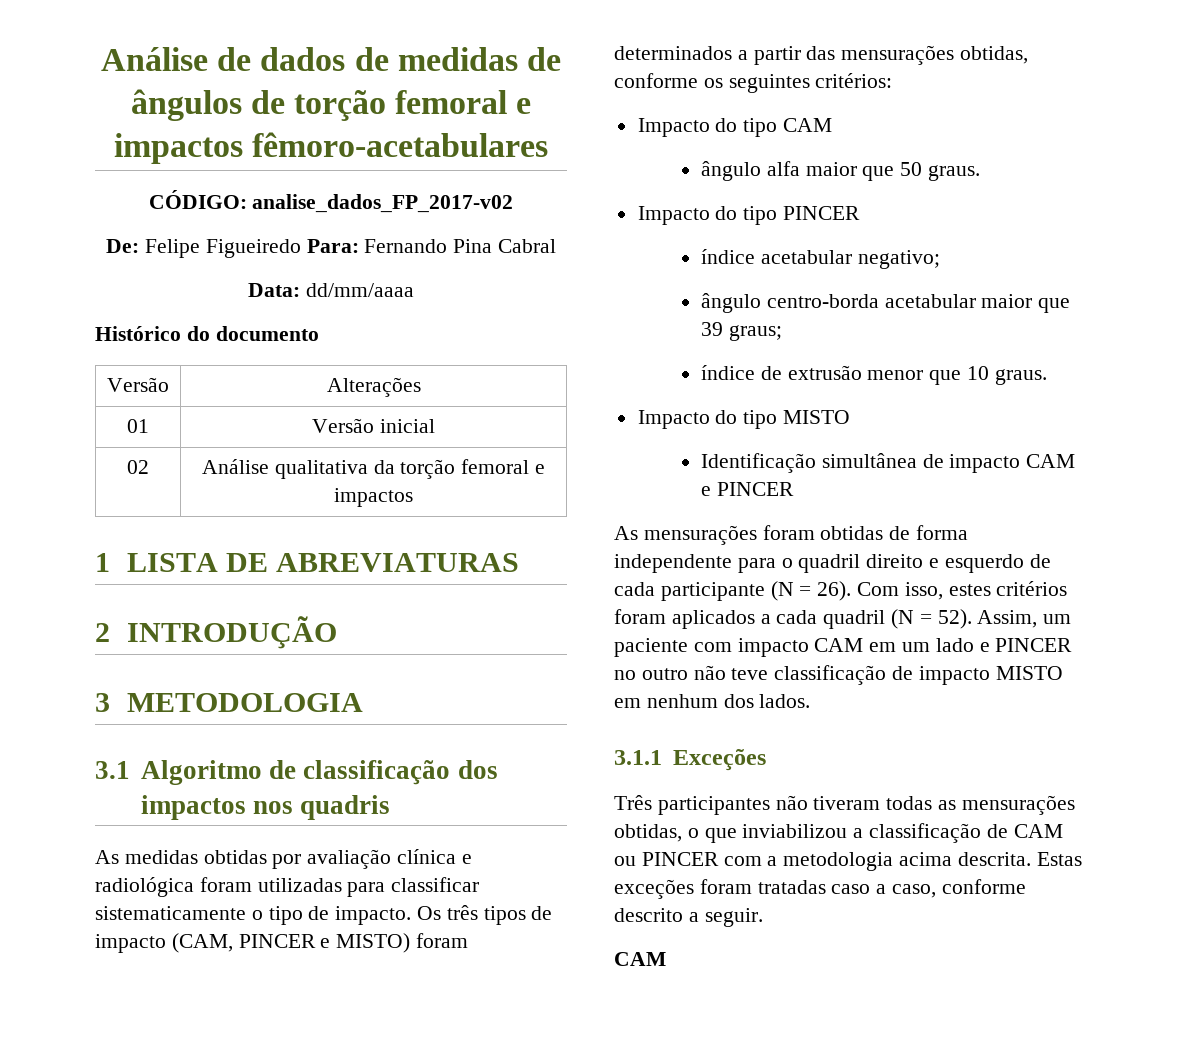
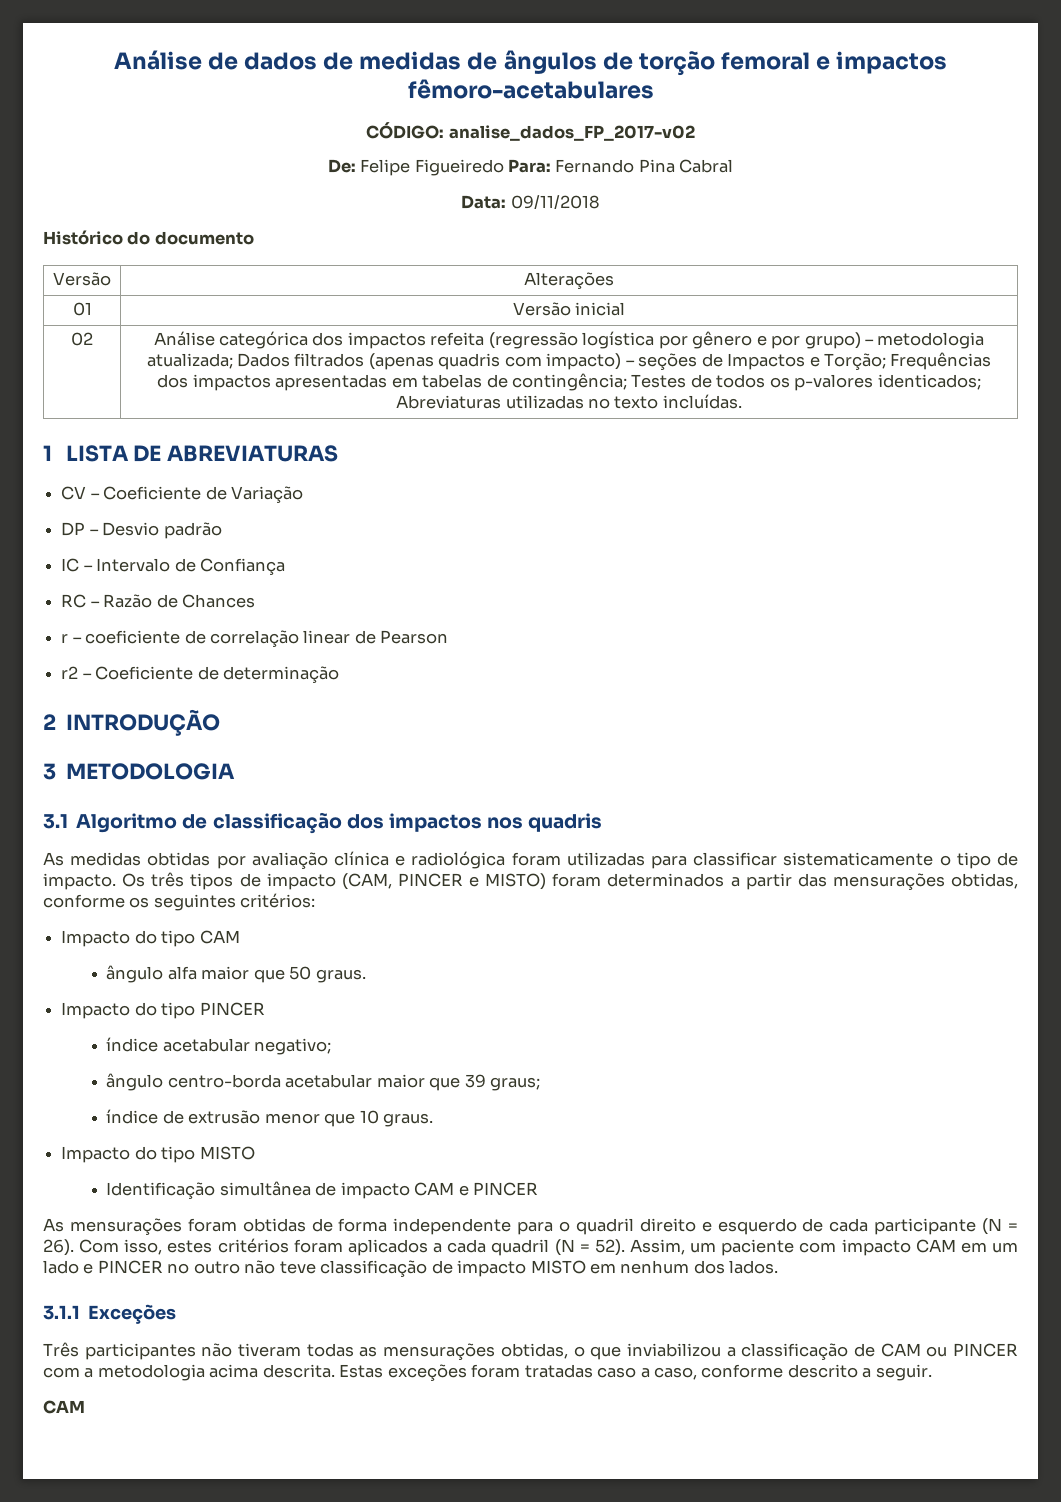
- Data: dd/mm/aaaa
+ Data: 09/11/2018
- Análise qualitativa da torção femoral e impactos
+ Análise categórica dos impactos refeita (regressão logística por gênero e por grupo) – metodologia atualizada; Dados filtrados (apenas quadris com impacto) – seções de Impactos e Torção; Frequências dos impactos apresentadas em tabelas de contingência; Testes de todos os p-valores identicados; Abreviaturas utilizadas no texto incluídas.
  1 LISTA DE ABREVIATURAS
+ CV – Coeficiente de Variação
+ DP – Desvio padrão
+ IC – Intervalo de Confiança
+ RC – Razão de Chances
+ r – coeficiente de correlação linear de Pearson
+ r2 – Coeficiente de determinação

